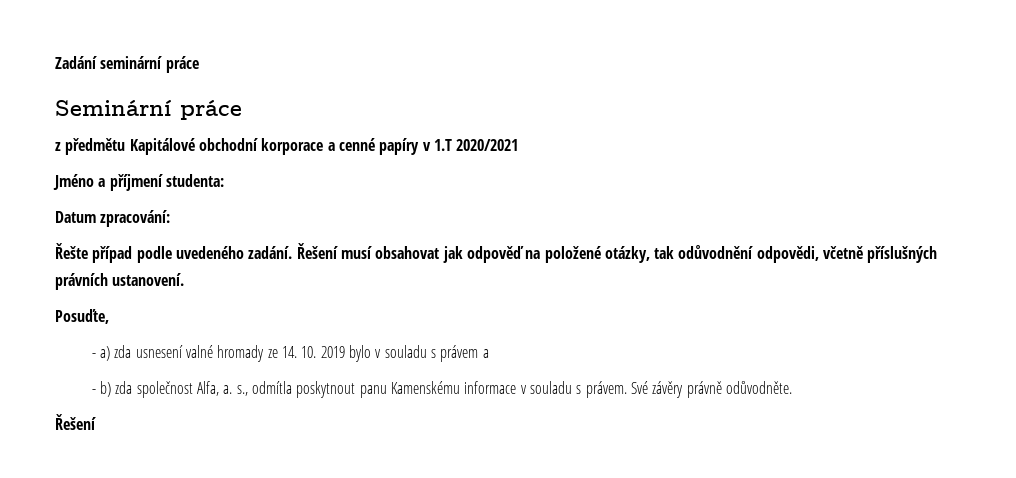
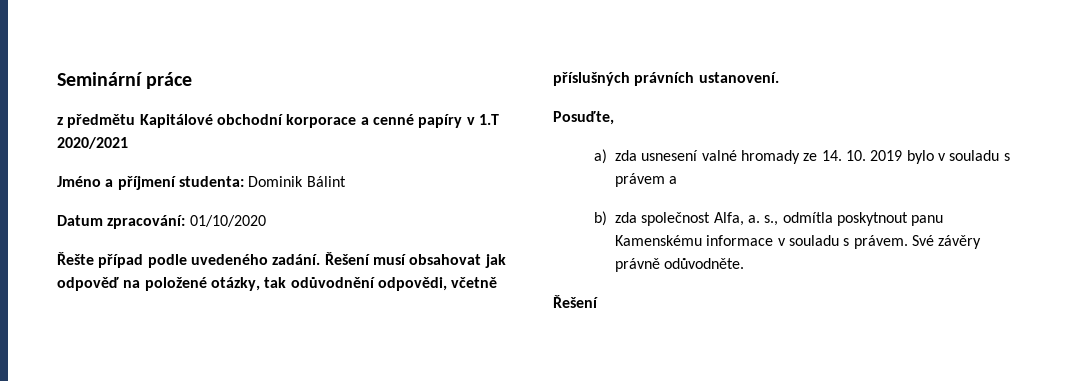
- Zadání seminární práce
- Jméno a příjmení studenta:
+ Jméno a příjmení studenta: Dominik Bálint
- Datum zpracování:
+ Datum zpracování: 01/10/2020
- - a) zda usnesení valné hromady ze 14. 10. 2019 bylo v souladu s právem a
+ a) zda usnesení valné hromady ze 14. 10. 2019 bylo v souladu s právem a
- - b) zda společnost Alfa, a. s., odmítla poskytnout panu Kamenskému informace v souladu s právem.
+ b) zda společnost Alfa, a. s., odmítla poskytnout panu Kamenskému informace v souladu s právem.

